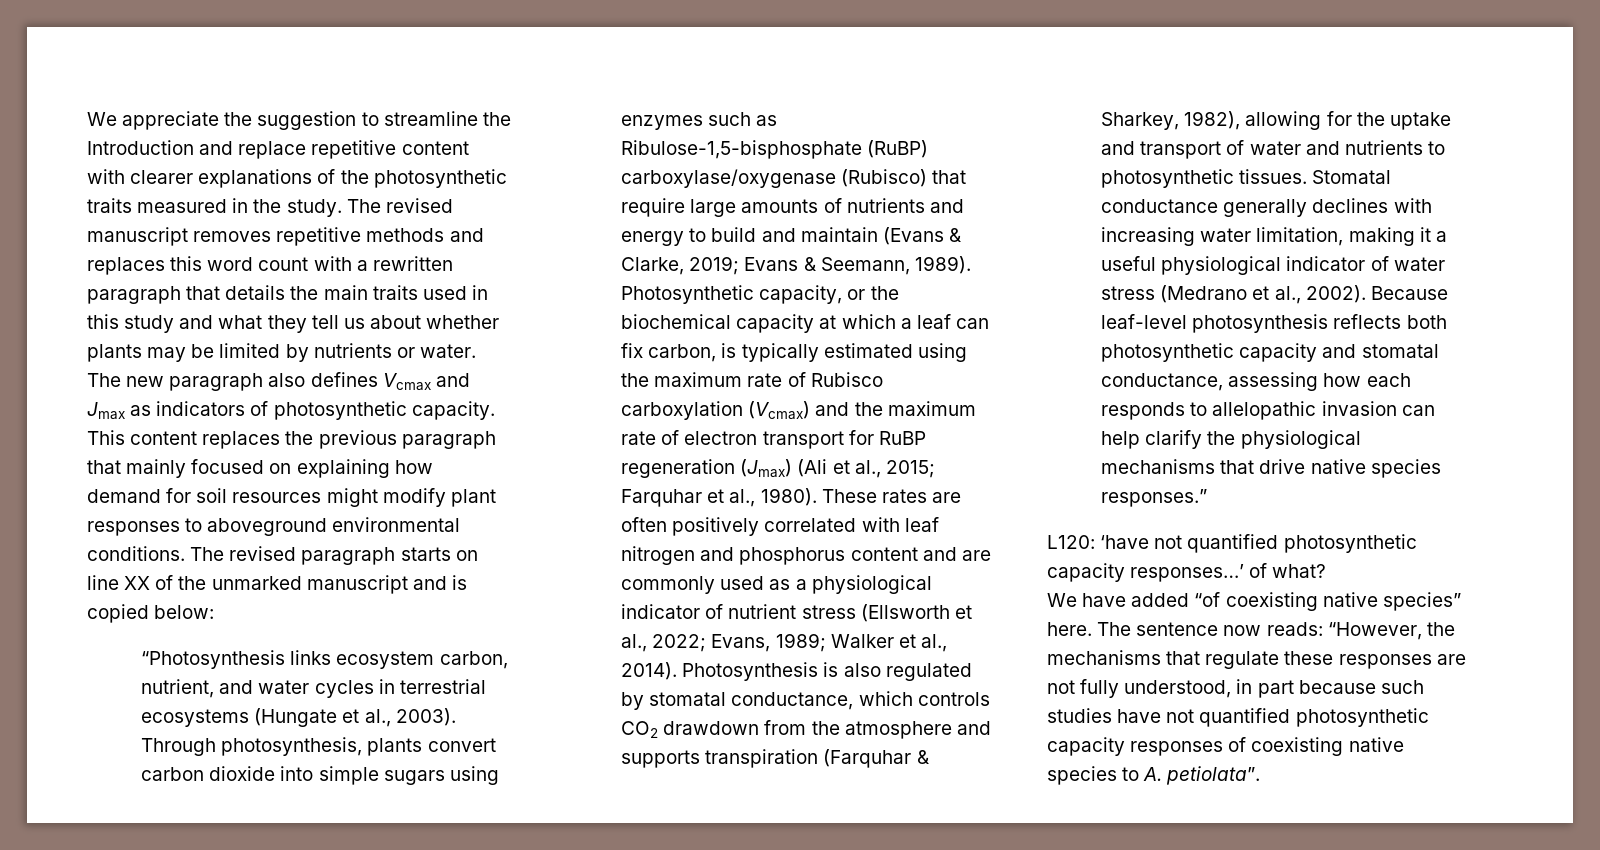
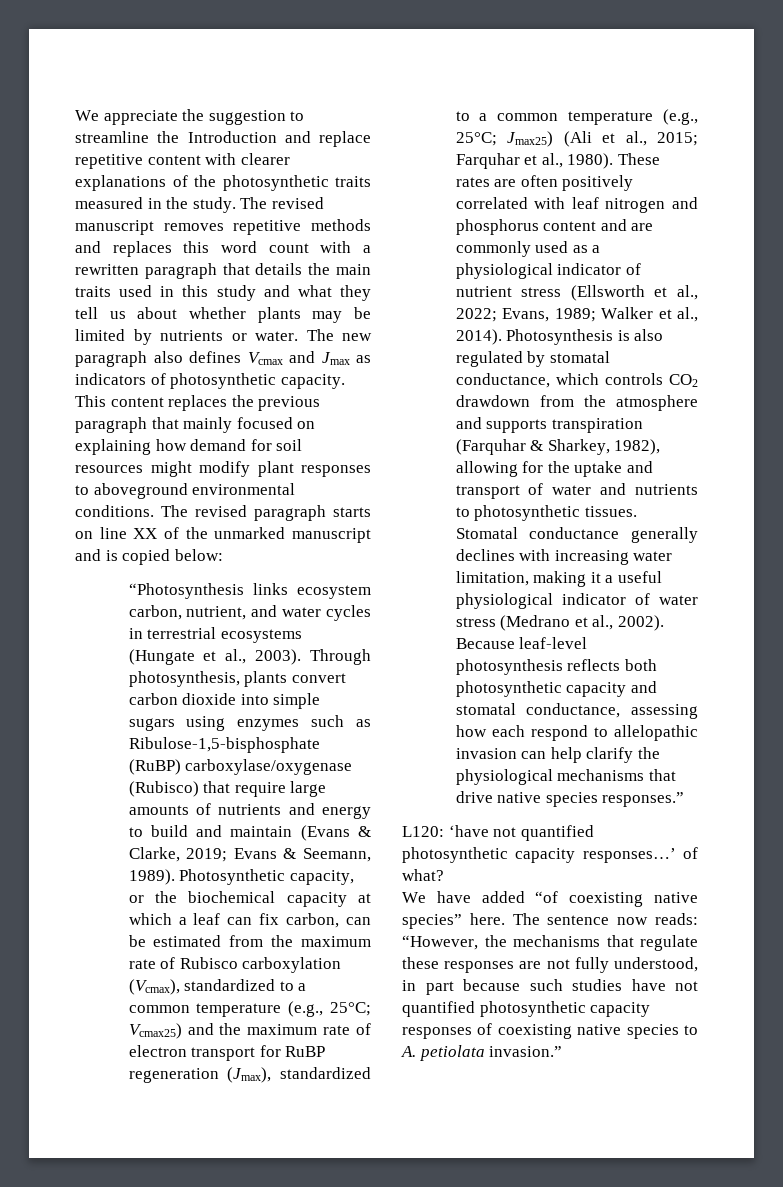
- Photosynthetic capacity, or the biochemical capacity at which a leaf can fix carbon, is typically estimated using the maximum rate of Rubisco carboxylation (Vcmax) and the maximum rate of electron transport for RuBP regeneration (Jmax) (Ali et al., 2015; Farquhar et al., 1980).
+ Photosynthetic capacity, or the biochemical capacity at which a leaf can fix carbon, can be estimated from the maximum rate of Rubisco carboxylation (Vcmax), standardized to a common temperature (e.g., 25°C; Vcmax25) and the maximum rate of electron transport for RuBP regeneration (Jmax), standardized to a common temperature (e.g., 25°C; Jmax25) (Ali et al., 2015; Farquhar et al., 1980).
- Because leaf-level photosynthesis reflects both photosynthetic capacity and stomatal conductance, assessing how each responds to allelopathic invasion can help clarify the physiological mechanisms that drive native species responses.”
+ Because leaf-level photosynthesis reflects both photosynthetic capacity and stomatal conductance, assessing how each respond to allelopathic invasion can help clarify the physiological mechanisms that drive native species responses.”
- The sentence now reads: “However, the mechanisms that regulate these responses are not fully understood, in part because such studies have not quantified photosynthetic capacity responses of coexisting native species to A. petiolata”.
+ The sentence now reads: “However, the mechanisms that regulate these responses are not fully understood, in part because such studies have not quantified photosynthetic capacity responses of coexisting native species to A. petiolata invasion.”

